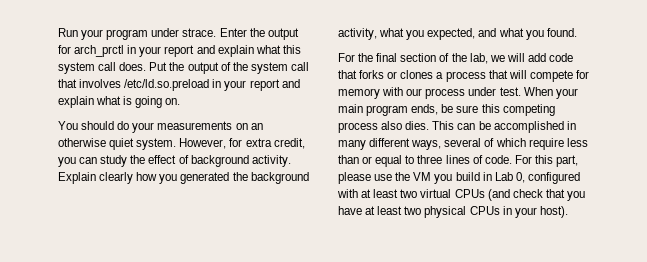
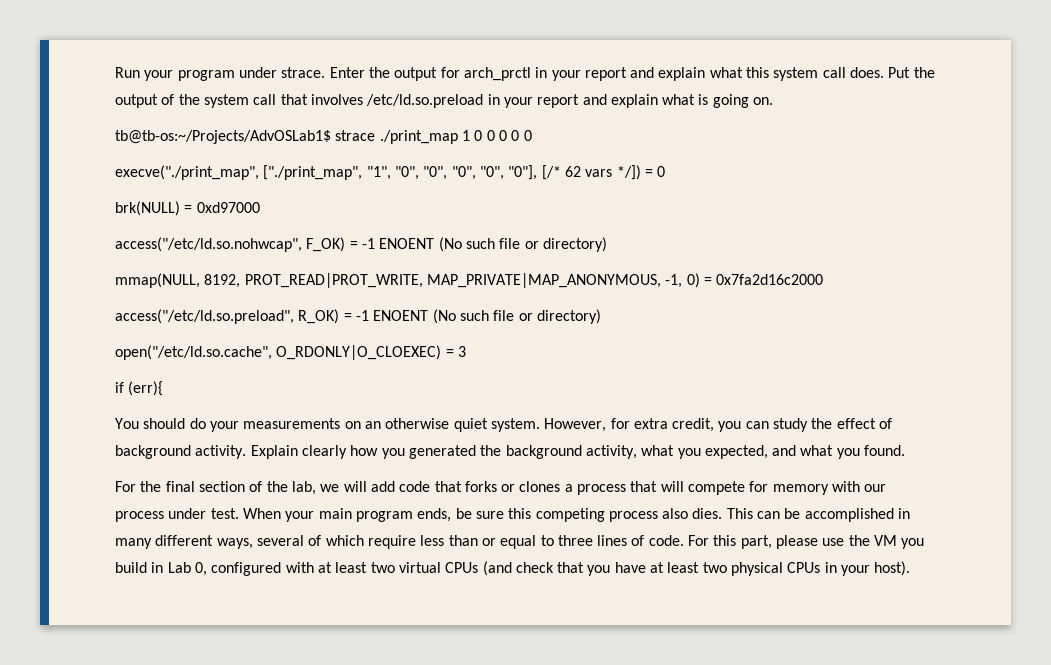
+ tb@tb-os:~/Projects/AdvOSLab1$ strace ./print_map 1 0 0 0 0 0
+ execve("./print_map", ["./print_map", "1", "0", "0", "0", "0", "0"], [/* 62 vars */]) = 0
+ brk(NULL) = 0xd97000
+ access("/etc/ld.so.nohwcap", F_OK) = -1 ENOENT (No such file or directory)
+ mmap(NULL, 8192, PROT_READ|PROT_WRITE, MAP_PRIVATE|MAP_ANONYMOUS, -1, 0) = 0x7fa2d16c2000
+ access("/etc/ld.so.preload", R_OK) = -1 ENOENT (No such file or directory)
+ open("/etc/ld.so.cache", O_RDONLY|O_CLOEXEC) = 3
+ if (err){

